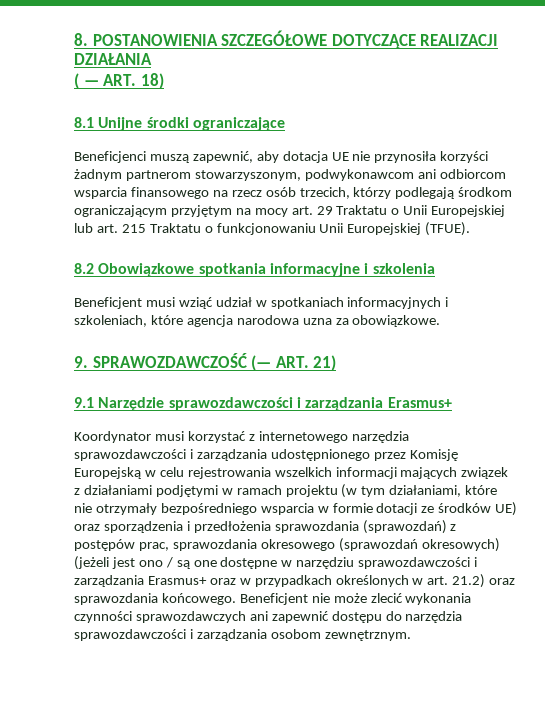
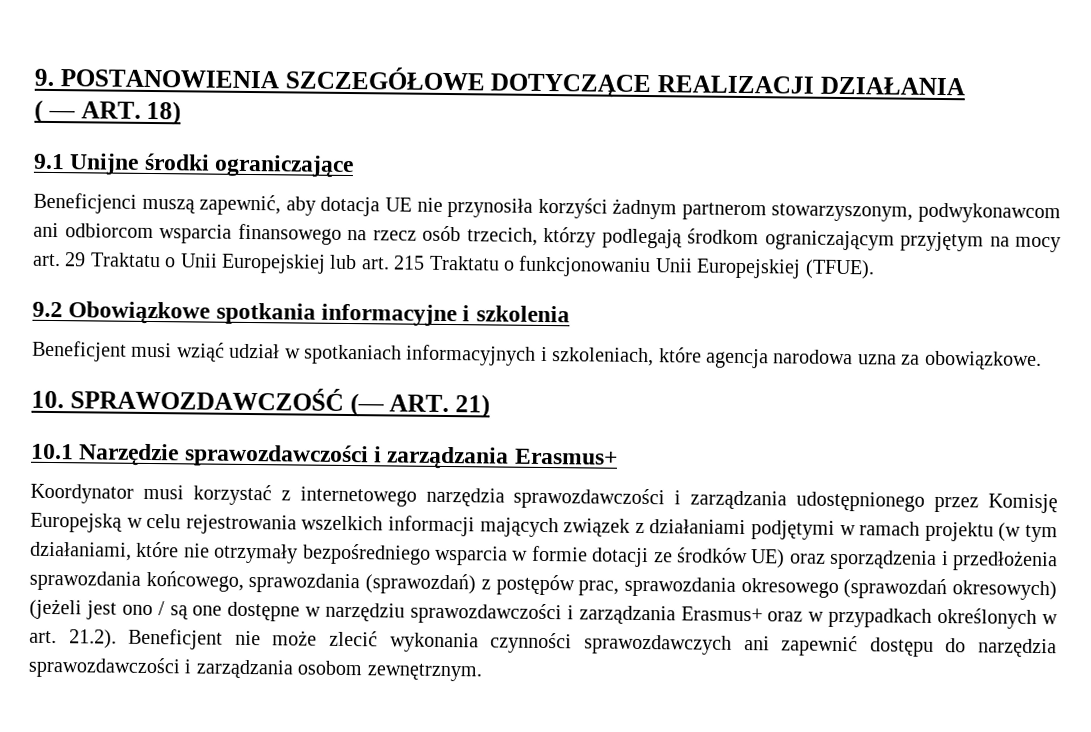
- 8. POSTANOWIENIA SZCZEGÓŁOWE DOTYCZĄCE REALIZACJI DZIAŁANIA
+ 9. POSTANOWIENIA SZCZEGÓŁOWE DOTYCZĄCE REALIZACJI DZIAŁANIA
- 8.1 Unijne środki ograniczające
+ 9.1 Unijne środki ograniczające
- 8.2 Obowiązkowe spotkania informacyjne i szkolenia
+ 9.2 Obowiązkowe spotkania informacyjne i szkolenia
- 9. SPRAWOZDAWCZOŚĆ (— ART. 21)
+ 10. SPRAWOZDAWCZOŚĆ (— ART. 21)
- 9.1 Narzędzie sprawozdawczości i zarządzania Erasmus+
+ 10.1 Narzędzie sprawozdawczości i zarządzania Erasmus+
- Koordynator musi korzystać z internetowego narzędzia sprawozdawczości i zarządzania udostępnionego przez Komisję Europejską w celu rejestrowania wszelkich informacji mających związek z działaniami podjętymi w ramach projektu (w tym działaniami, które nie otrzymały bezpośredniego wsparcia w formie dotacji ze środków UE) oraz sporządzenia i przedłożenia sprawozdania (sprawozdań) z postępów prac, sprawozdania okresowego (sprawozdań okresowych) (jeżeli jest ono / są one dostępne w narzędziu sprawozdawczości i zarządzania Erasmus+ oraz w przypadkach określonych w art. 21.2) oraz sprawozdania końcowego. Beneficjent nie może zlecić wykonania czynności sprawozdawczych ani zapewnić dostępu do narzędzia sprawozdawczości i zarządzania osobom zewnętrznym.
+ Koordynator musi korzystać z internetowego narzędzia sprawozdawczości i zarządzania udostępnionego przez Komisję Europejską w celu rejestrowania wszelkich informacji mających związek z działaniami podjętymi w ramach projektu (w tym działaniami, które nie otrzymały bezpośredniego wsparcia w formie dotacji ze środków UE) oraz sporządzenia i przedłożenia sprawozdania końcowego, sprawozdania (sprawozdań) z postępów prac, sprawozdania okresowego (sprawozdań okresowych) (jeżeli jest ono / są one dostępne w narzędziu sprawozdawczości i zarządzania Erasmus+ oraz w przypadkach określonych w art. 21.2). Beneficjent nie może zlecić wykonania czynności sprawozdawczych ani zapewnić dostępu do narzędzia sprawozdawczości i zarządzania osobom zewnętrznym.

